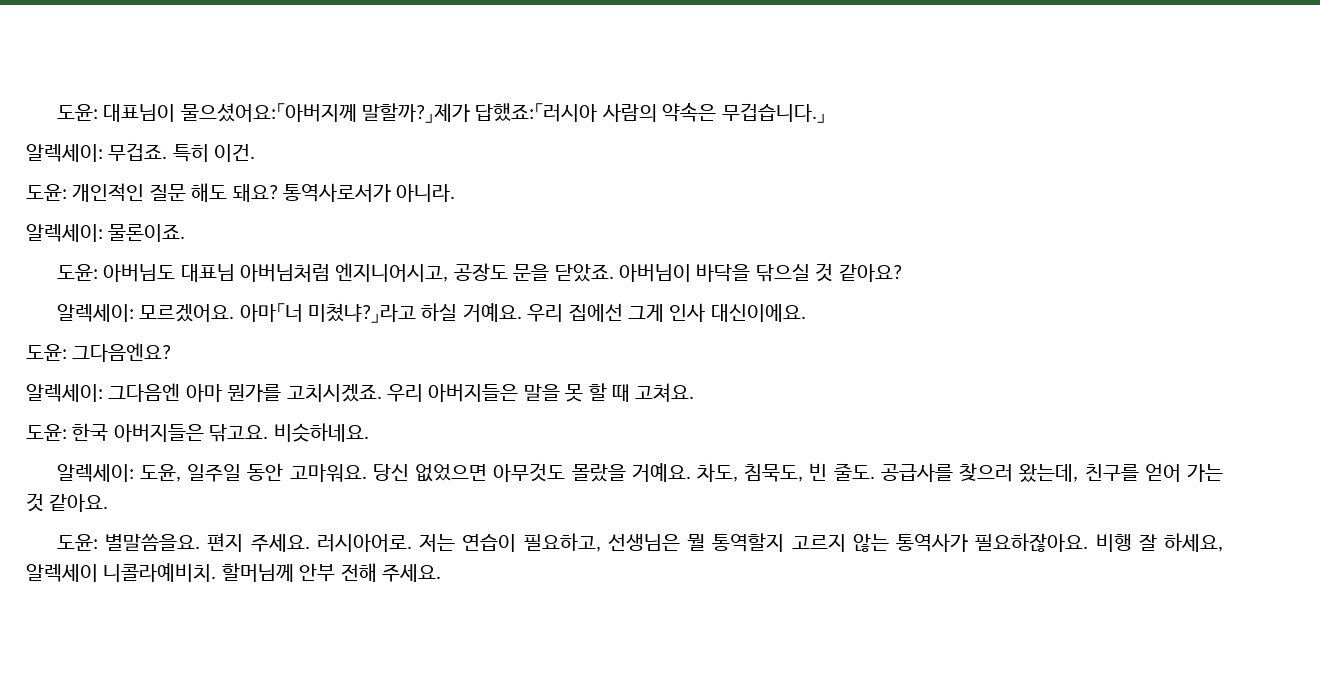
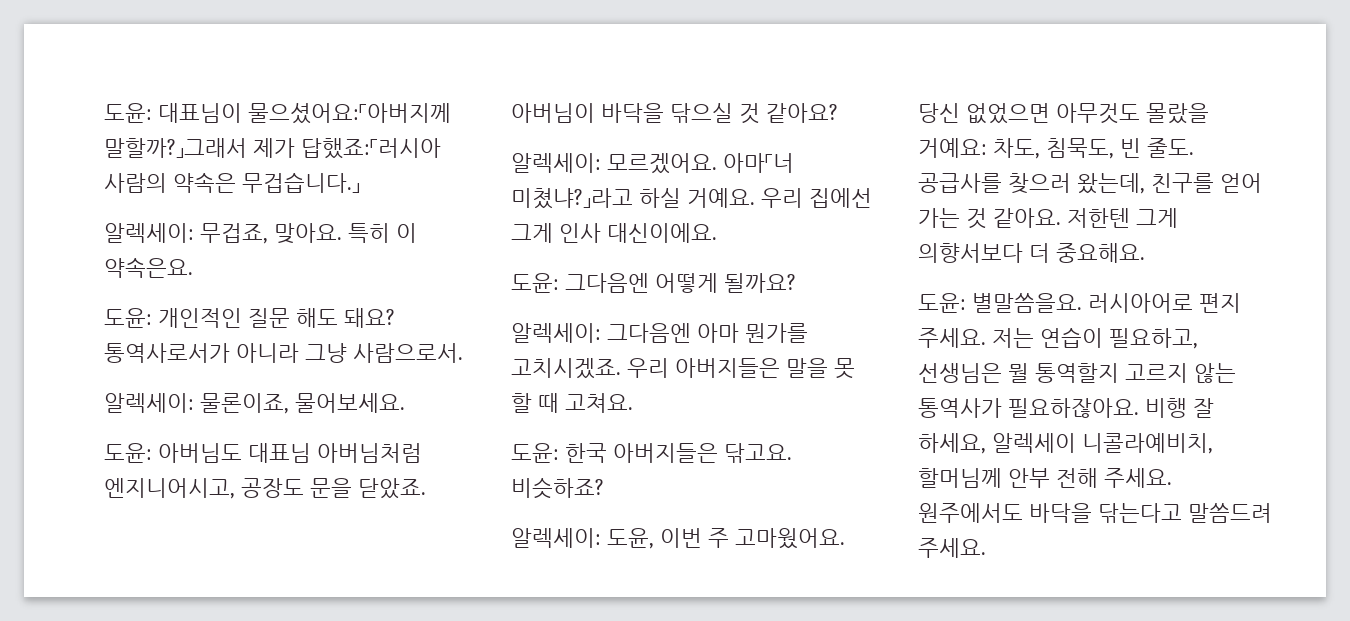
- 도윤: 대표님이 물으셨어요:「아버지께 말할까?」제가 답했죠:「러시아 사람의 약속은 무겁습니다.」
+ 도윤: 대표님이 물으셨어요:「아버지께 말할까?」그래서 제가 답했죠:「러시아 사람의 약속은 무겁습니다.」
- 알렉세이: 무겁죠. 특히 이건.
+ 알렉세이: 무겁죠, 맞아요. 특히 이 약속은요.
- 통역사로서가 아니라.
- 알렉세이: 물론이죠.
+ 통역사로서가 아니라 그냥 사람으로서.
+ 알렉세이: 물론이죠, 물어보세요.
- 도윤: 그다음엔요?
+ 도윤: 그다음엔 어떻게 될까요?
- 비슷하네요.
+ 비슷하죠?
- 알렉세이: 도윤, 일주일 동안 고마워요.
+ 알렉세이: 도윤, 이번 주 고마웠어요.
- 당신 없었으면 아무것도 몰랐을 거예요. 차도, 침묵도, 빈 줄도.
+ 당신 없었으면 아무것도 몰랐을 거예요: 차도, 침묵도, 빈 줄도.
+ 저한텐 그게 의향서보다 더 중요해요.
- 편지 주세요.
+ 러시아어로 편지 주세요.
- 러시아어로.
- 비행 잘 하세요, 알렉세이 니콜라예비치. 할머님께 안부 전해 주세요.
+ 비행 잘 하세요, 알렉세이 니콜라예비치, 할머님께 안부 전해 주세요.
+ 원주에서도 바닥을 닦는다고 말씀드려 주세요.

